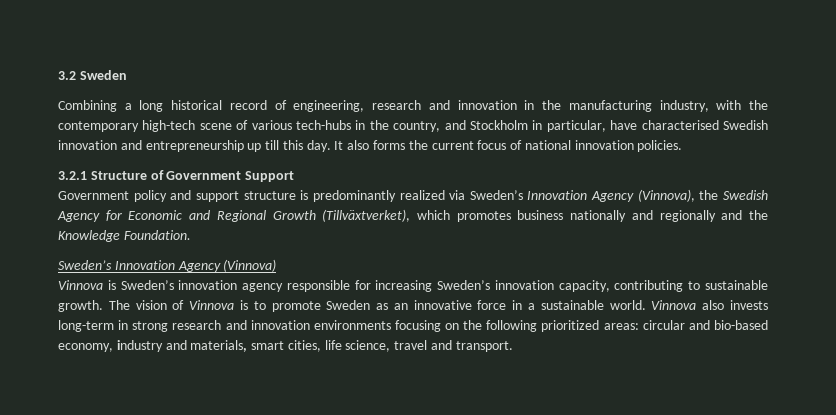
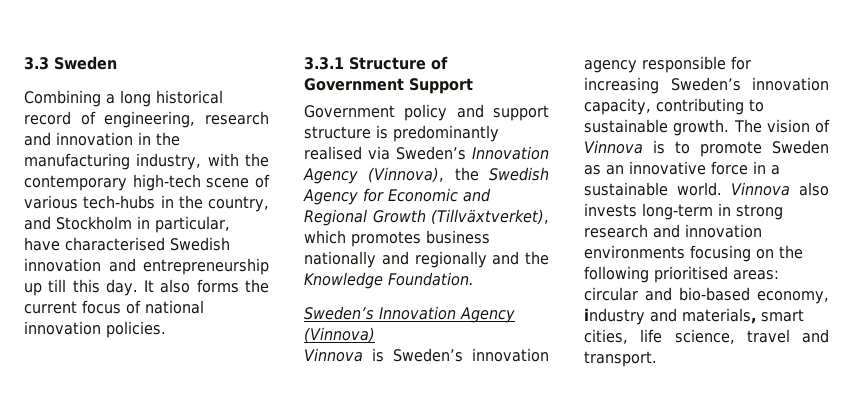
- 3.2 Sweden
+ 3.3 Sweden
- 3.2.1 Structure of Government Support
+ 3.3.1 Structure of Government Support
- Government policy and support structure is predominantly realized via Sweden’s Innovation Agency (Vinnova), the Swedish Agency for Economic and Regional Growth (Tillväxtverket), which promotes business nationally and regionally and the Knowledge Foundation.
+ Government policy and support structure is predominantly realised via Sweden’s Innovation Agency (Vinnova), the Swedish Agency for Economic and Regional Growth (Tillväxtverket), which promotes business nationally and regionally and the Knowledge Foundation.
- Vinnova also invests long-term in strong research and innovation environments focusing on the following prioritized areas: circular and bio-based economy, industry and materials, smart cities, life science, travel and transport.
+ Vinnova also invests long-term in strong research and innovation environments focusing on the following prioritised areas: circular and bio-based economy, industry and materials, smart cities, life science, travel and transport.

